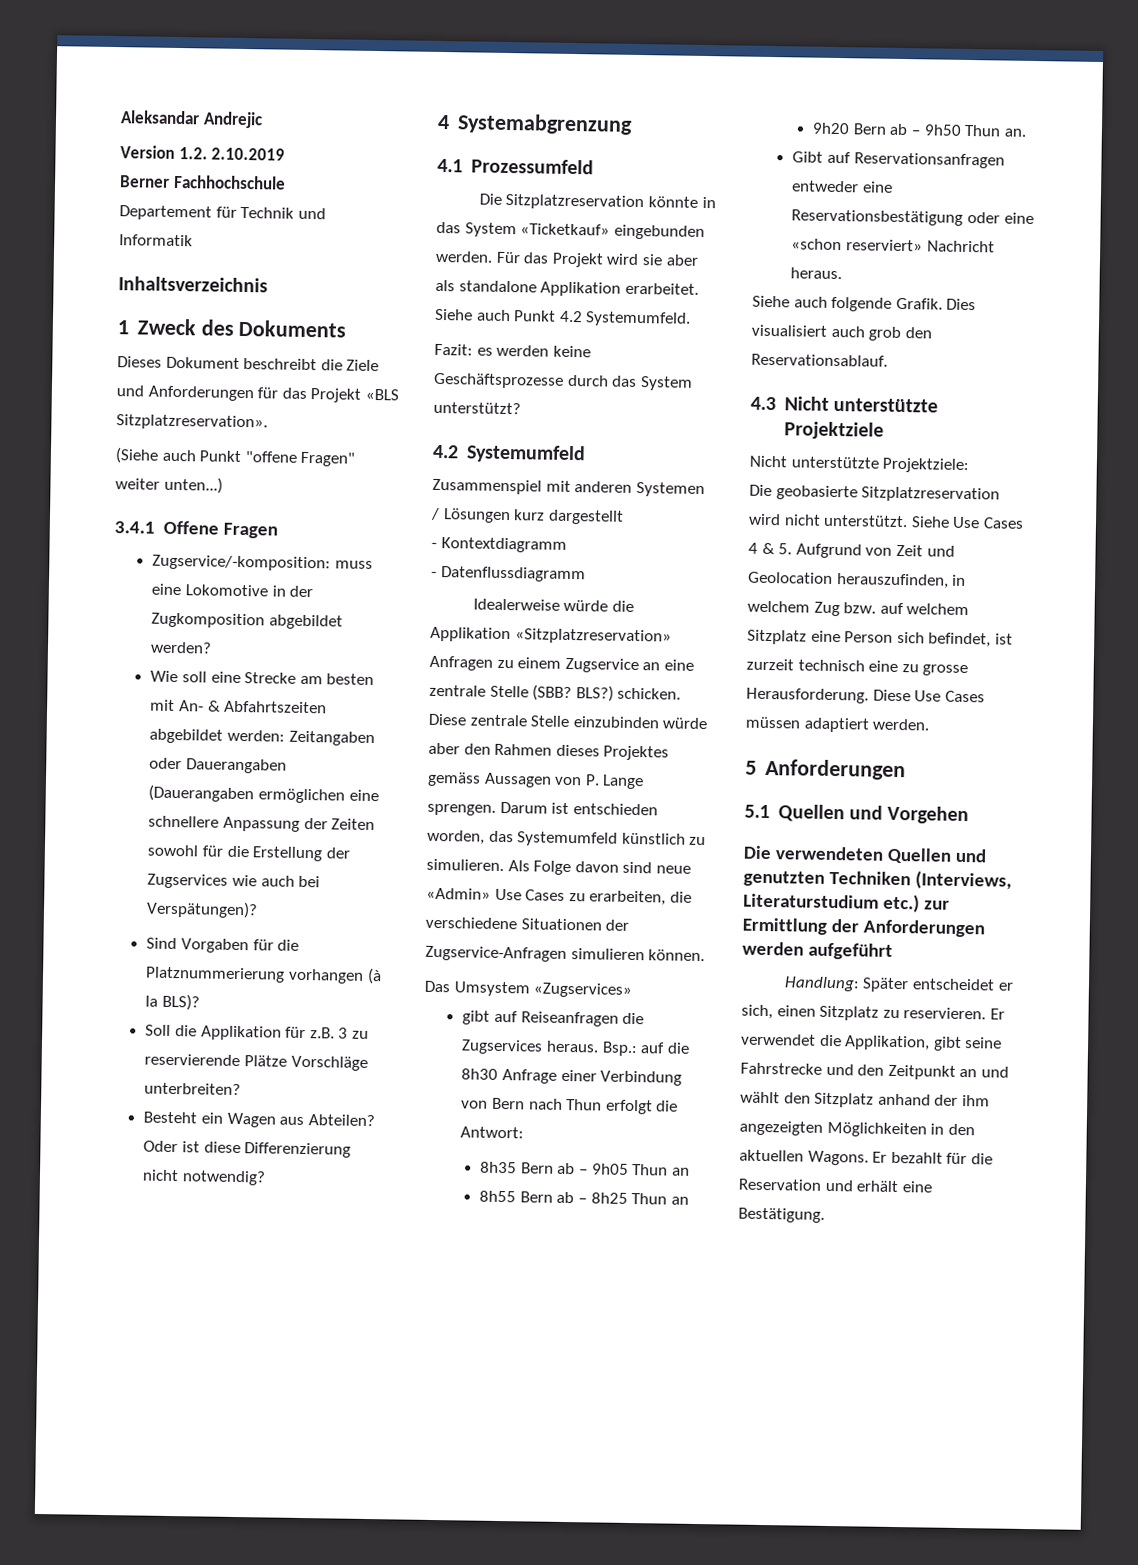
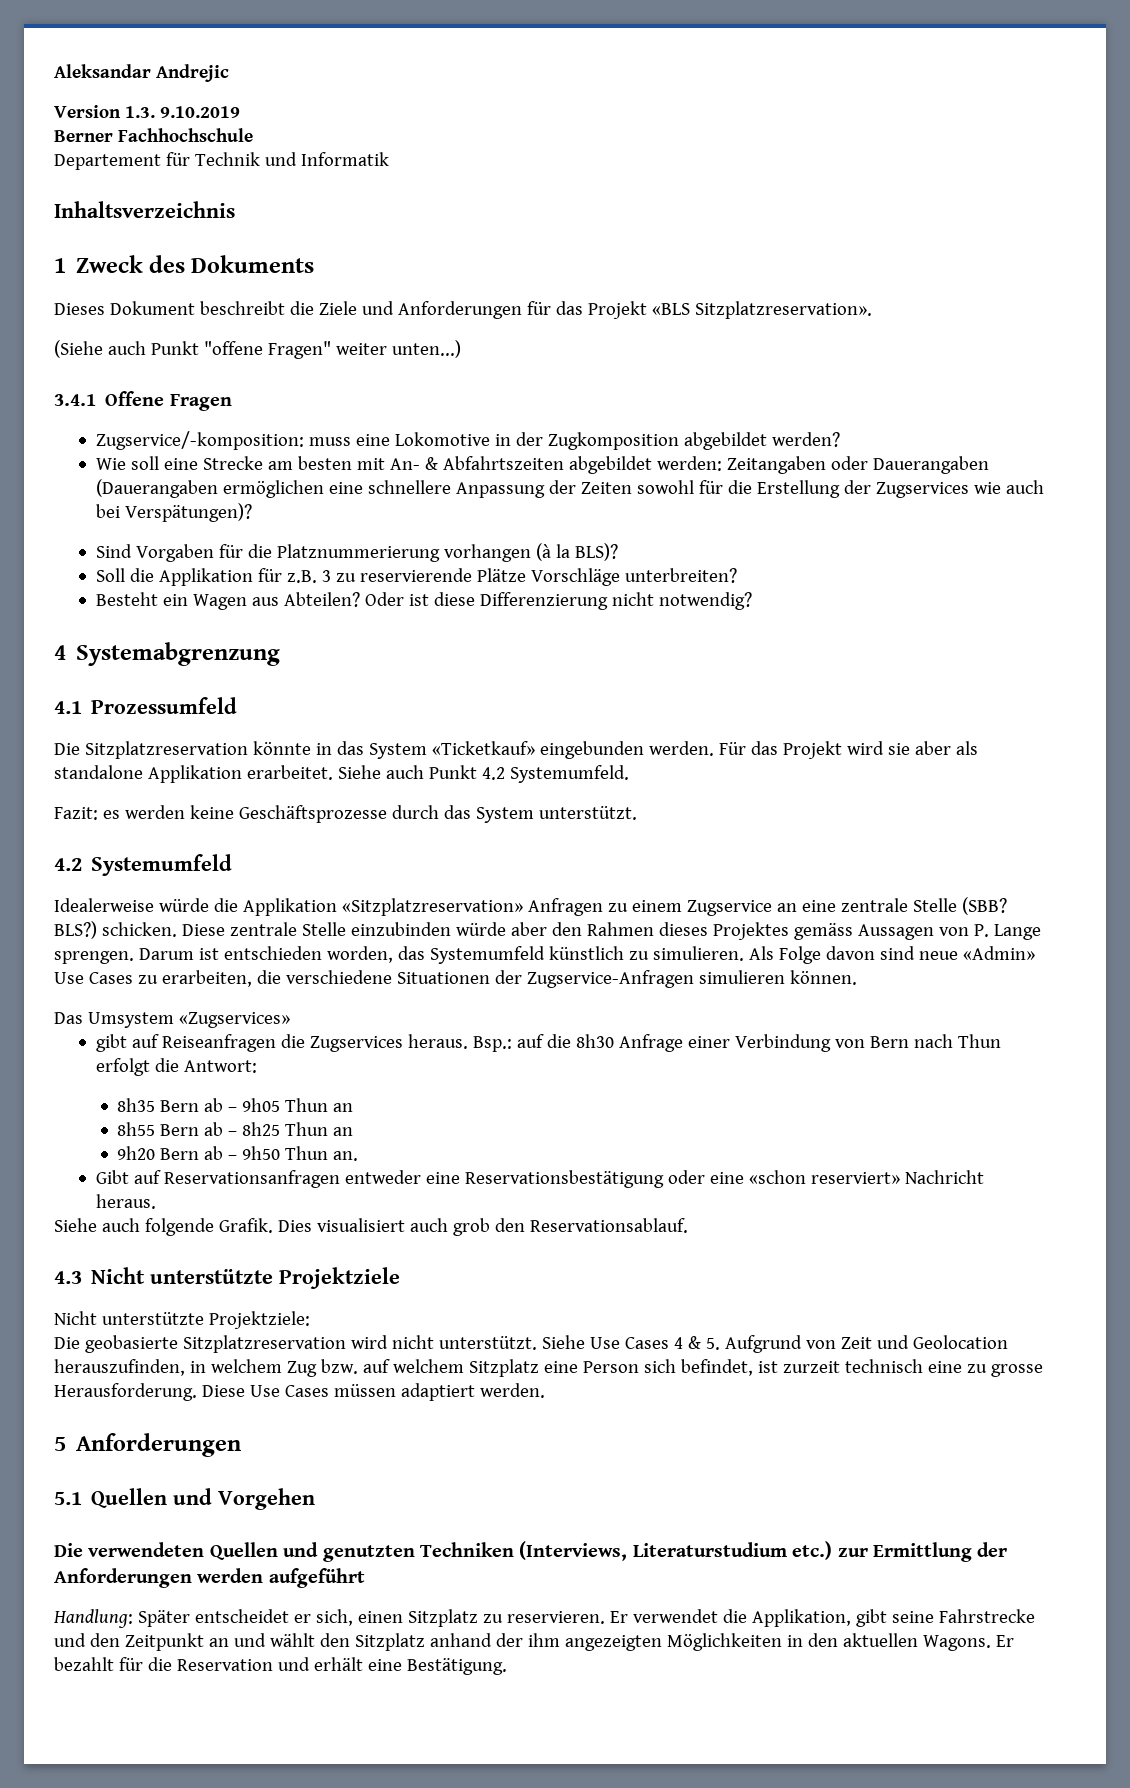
- Version 1.2. 2.10.2019
+ Version 1.3. 9.10.2019
- Fazit: es werden keine Geschäftsprozesse durch das System unterstützt?
+ Fazit: es werden keine Geschäftsprozesse durch das System unterstützt.
- Zusammenspiel mit anderen Systemen / Lösungen kurz dargestellt
- - Kontextdiagramm
- - Datenflussdiagramm

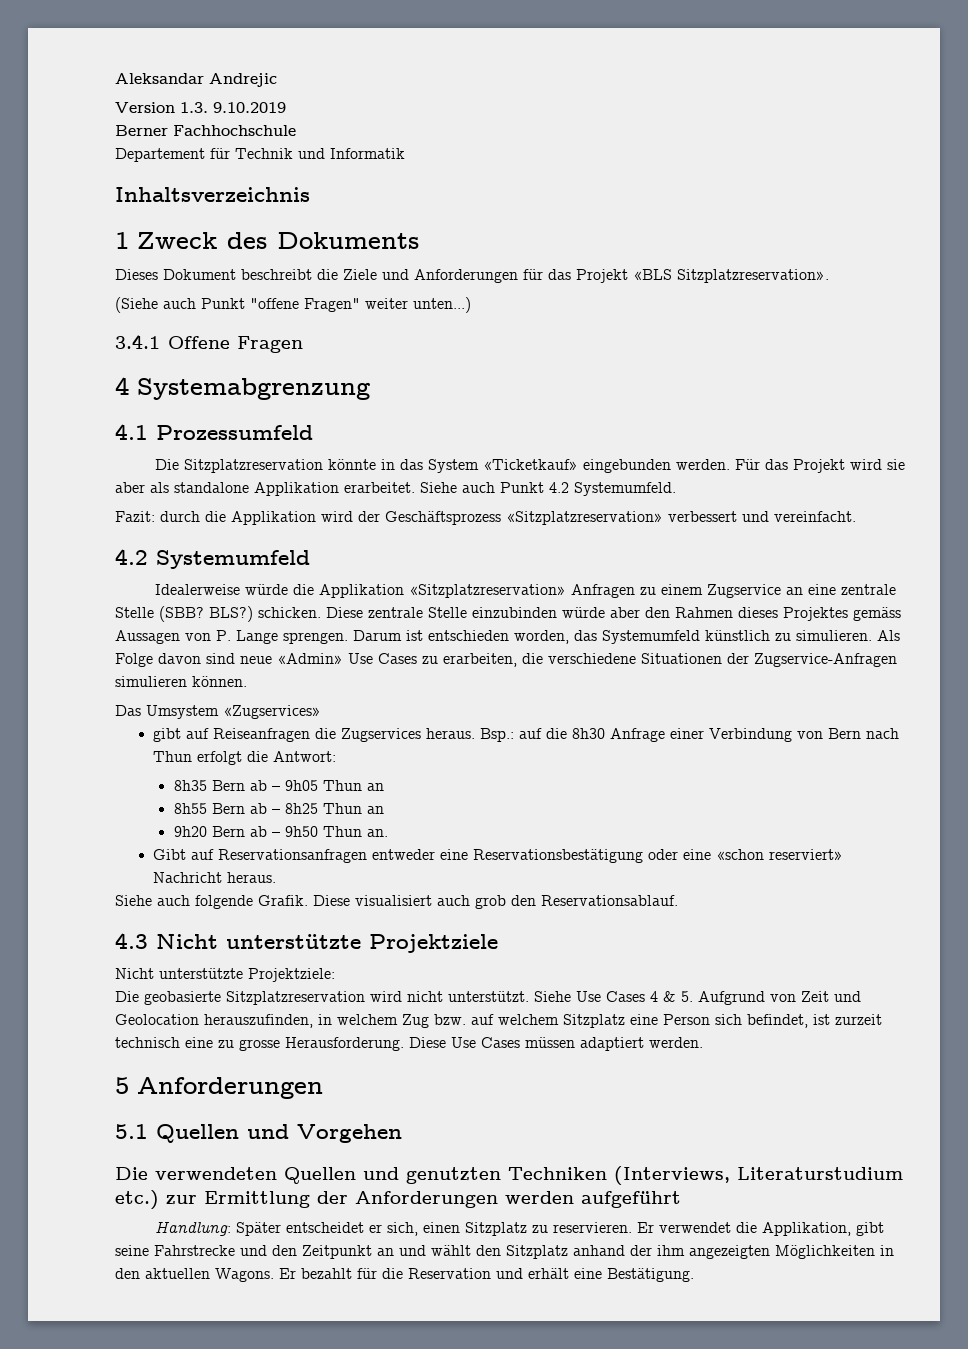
- Zugservice/-komposition: muss eine Lokomotive in der Zugkomposition abgebildet werden?
- Wie soll eine Strecke am besten mit An- & Abfahrtszeiten abgebildet werden: Zeitangaben oder Dauerangaben (Dauerangaben ermöglichen eine schnellere Anpassung der Zeiten sowohl für die Erstellung der Zugservices wie auch bei Verspätungen)?
- Sind Vorgaben für die Platznummerierung vorhangen (à la BLS)?
- Soll die Applikation für z.B. 3 zu reservierende Plätze Vorschläge unterbreiten?
- Besteht ein Wagen aus Abteilen? Oder ist diese Differenzierung nicht notwendig?
- Fazit: es werden keine Geschäftsprozesse durch das System unterstützt.
+ Fazit: durch die Applikation wird der Geschäftsprozess «Sitzplatzreservation» verbessert und vereinfacht.
- Dies visualisiert auch grob den Reservationsablauf.
+ Diese visualisiert auch grob den Reservationsablauf.

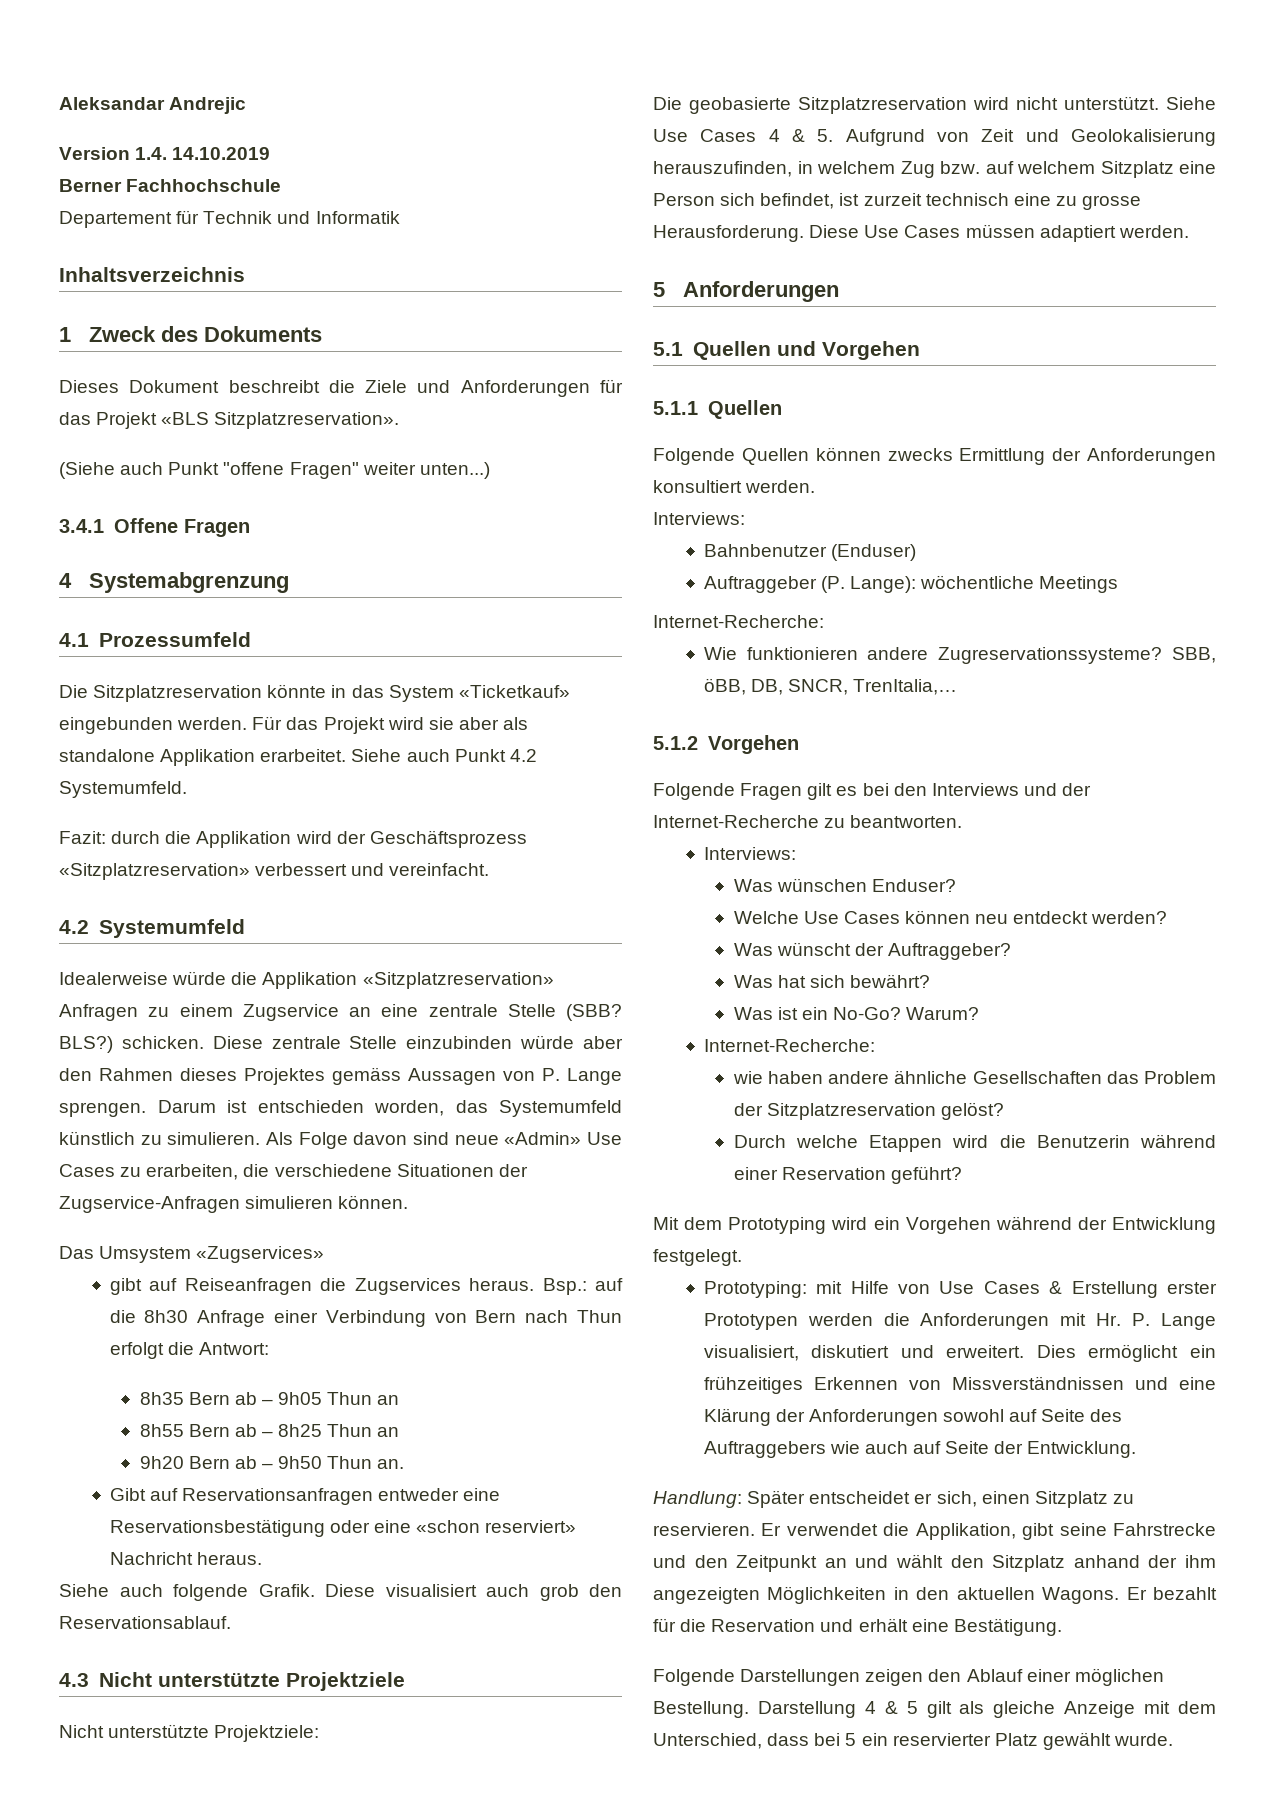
- Version 1.3. 9.10.2019
+ Version 1.4. 14.10.2019
- Siehe Use Cases 4 & 5. Aufgrund von Zeit und Geolocation herauszufinden, in welchem Zug bzw. auf welchem Sitzplatz eine Person sich befindet, ist zurzeit technisch eine zu grosse Herausforderung.
+ Siehe Use Cases 4 & 5. Aufgrund von Zeit und Geolokalisierung herauszufinden, in welchem Zug bzw. auf welchem Sitzplatz eine Person sich befindet, ist zurzeit technisch eine zu grosse Herausforderung.
- Die verwendeten Quellen und genutzten Techniken (Interviews, Literaturstudium etc.) zur Ermittlung der Anforderungen werden aufgeführt
+ 5.1.1 Quellen
+ Folgende Quellen können zwecks Ermittlung der Anforderungen konsultiert werden.
+ Interviews:
+ Bahnbenutzer (Enduser)
+ Auftraggeber (P. Lange): wöchentliche Meetings
+ Internet-Recherche:
+ Wie funktionieren andere Zugreservationssysteme? SBB, öBB, DB, SNCR, TrenItalia,…
+ 5.1.2 Vorgehen
+ Folgende Fragen gilt es bei den Interviews und der Internet-Recherche zu beantworten.
+ Interviews:
+ Was wünschen Enduser?
+ Welche Use Cases können neu entdeckt werden?
+ Was wünscht der Auftraggeber?
+ Was hat sich bewährt?
+ Was ist ein No-Go? Warum?
+ Internet-Recherche:
+ wie haben andere ähnliche Gesellschaften das Problem der Sitzplatzreservation gelöst?
+ Durch welche Etappen wird die Benutzerin während einer Reservation geführt?
+ Mit dem Prototyping wird ein Vorgehen während der Entwicklung festgelegt.
+ Prototyping: mit Hilfe von Use Cases & Erstellung erster Prototypen werden die Anforderungen mit Hr. P. Lange visualisiert, diskutiert und erweitert. Dies ermöglicht ein frühzeitiges Erkennen von Missverständnissen und eine Klärung der Anforderungen sowohl auf Seite des Auftraggebers wie auch auf Seite der Entwicklung.
+ Folgende Darstellungen zeigen den Ablauf einer möglichen Bestellung. Darstellung 4 & 5 gilt als gleiche Anzeige mit dem Unterschied, dass bei 5 ein reservierter Platz gewählt wurde.

